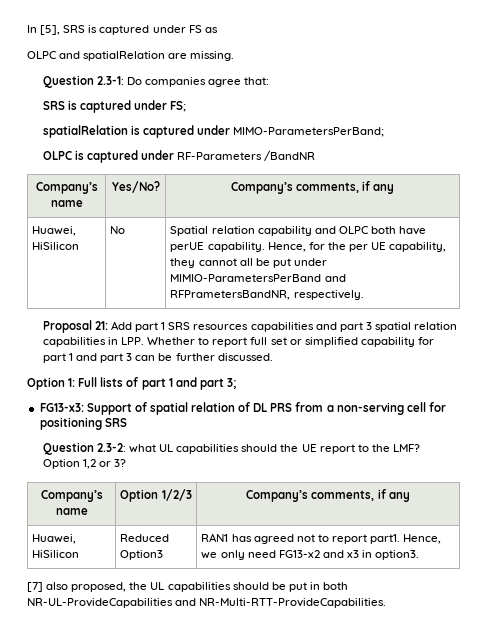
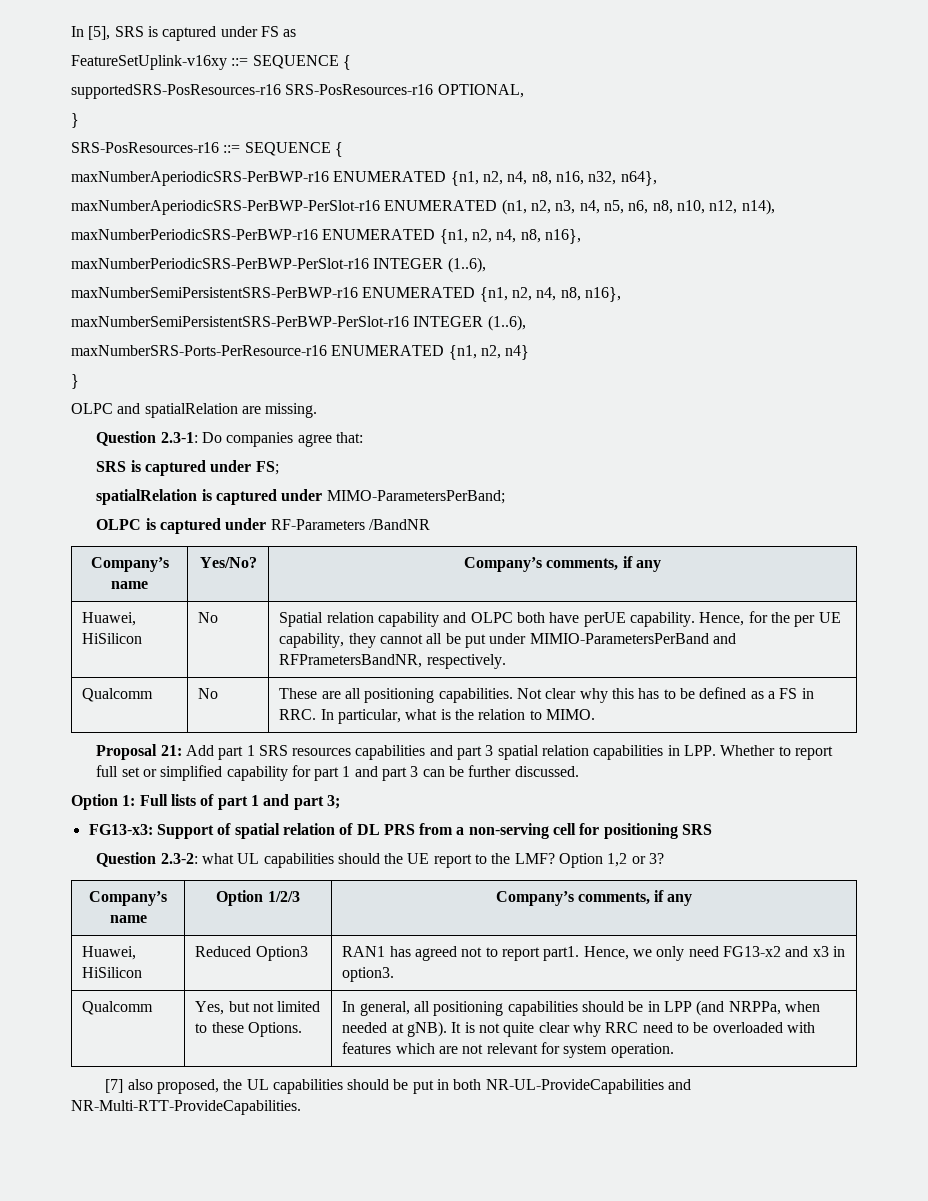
+ FeatureSetUplink-v16xy ::= SEQUENCE {
+ supportedSRS-PosResources-r16 SRS-PosResources-r16 OPTIONAL,
+ }
+ SRS-PosResources-r16 ::= SEQUENCE {
+ maxNumberAperiodicSRS-PerBWP-r16 ENUMERATED {n1, n2, n4, n8, n16, n32, n64},
+ maxNumberAperiodicSRS-PerBWP-PerSlot-r16 ENUMERATED (n1, n2, n3, n4, n5, n6, n8, n10, n12, n14),
+ maxNumberPeriodicSRS-PerBWP-r16 ENUMERATED {n1, n2, n4, n8, n16},
+ maxNumberPeriodicSRS-PerBWP-PerSlot-r16 INTEGER (1..6),
+ maxNumberSemiPersistentSRS-PerBWP-r16 ENUMERATED {n1, n2, n4, n8, n16},
+ maxNumberSemiPersistentSRS-PerBWP-PerSlot-r16 INTEGER (1..6),
+ maxNumberSRS-Ports-PerResource-r16 ENUMERATED {n1, n2, n4}
+ }
+ Qualcomm | No | These are all positioning capabilities. Not clear why this has to be defined as a FS in RRC. In particular, what is the relation to MIMO.
+ Qualcomm | Yes, but not limited to these Options. | In general, all positioning capabilities should be in LPP (and NRPPa, when needed at gNB). It is not quite clear why RRC need to be overloaded with features which are not relevant for system operation.

